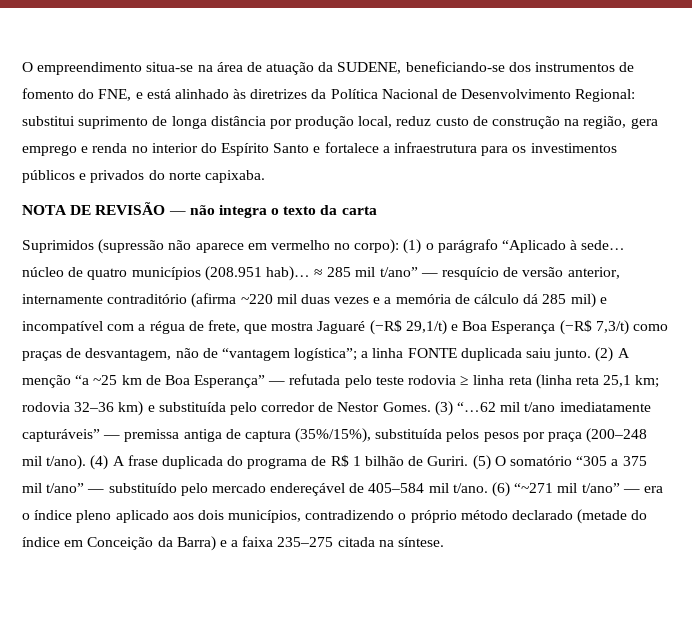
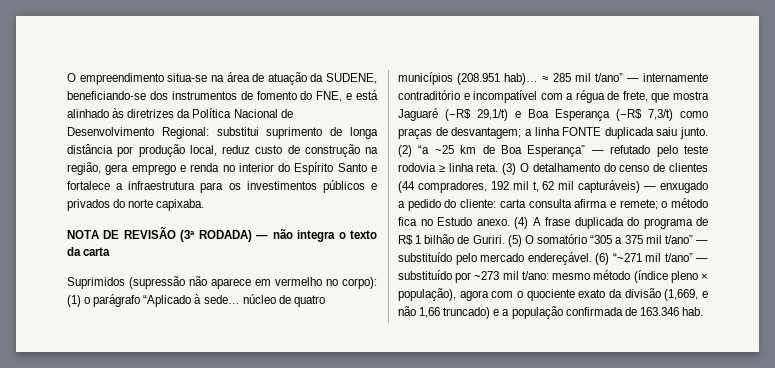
- NOTA DE REVISÃO — não integra o texto da carta
+ NOTA DE REVISÃO (3ª RODADA) — não integra o texto da carta
- ≈ 285 mil t/ano” — resquício de versão anterior, internamente contraditório (afirma ~220 mil duas vezes e a memória de cálculo dá 285 mil) e incompatível com a régua de frete, que mostra Jaguaré (−R$ 29,1/t) e Boa Esperança (−R$ 7,3/t) como praças de desvantagem, não de “vantagem logística”; a linha FONTE duplicada saiu junto.
+ ≈ 285 mil t/ano” — internamente contraditório e incompatível com a régua de frete, que mostra Jaguaré (−R$ 29,1/t) e Boa Esperança (−R$ 7,3/t) como praças de desvantagem; a linha FONTE duplicada saiu junto.
- (2) A menção “a ~25 km de Boa Esperança” — refutada pelo teste rodovia ≥ linha reta (linha reta 25,1 km; rodovia 32–36 km) e substituída pelo corredor de Nestor Gomes. (3) “…62 mil t/ano imediatamente capturáveis” — premissa antiga de captura (35%/15%), substituída pelos pesos por praça (200–248 mil t/ano).
+ (2) “a ~25 km de Boa Esperança” — refutado pelo teste rodovia ≥ linha reta. (3) O detalhamento do censo de clientes (44 compradores, 192 mil t, 62 mil capturáveis) — enxugado a pedido do cliente: carta consulta afirma e remete; o método fica no Estudo anexo.
- (5) O somatório “305 a 375 mil t/ano” — substituído pelo mercado endereçável de 405–584 mil t/ano.
+ (5) O somatório “305 a 375 mil t/ano” — substituído pelo mercado endereçável.
- (6) “~271 mil t/ano” — era o índice pleno aplicado aos dois municípios, contradizendo o próprio método declarado (metade do índice em Conceição da Barra) e a faixa 235–275 citada na síntese.
+ (6) “~271 mil t/ano” — substituído por ~273 mil t/ano: mesmo método (índice pleno × população), agora com o quociente exato da divisão (1,669, e não 1,66 truncado) e a população confirmada de 163.346 hab.

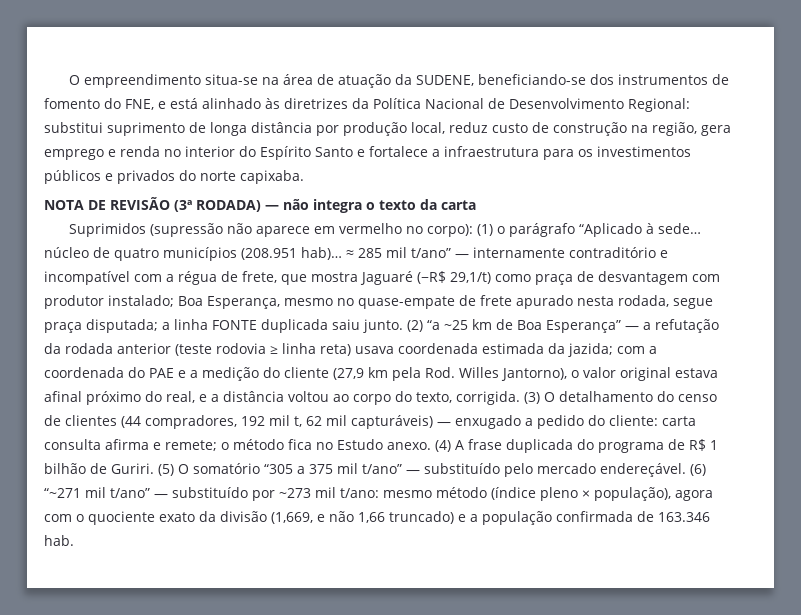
- ≈ 285 mil t/ano” — internamente contraditório e incompatível com a régua de frete, que mostra Jaguaré (−R$ 29,1/t) e Boa Esperança (−R$ 7,3/t) como praças de desvantagem; a linha FONTE duplicada saiu junto.
+ ≈ 285 mil t/ano” — internamente contraditório e incompatível com a régua de frete, que mostra Jaguaré (−R$ 29,1/t) como praça de desvantagem com produtor instalado; Boa Esperança, mesmo no quase-empate de frete apurado nesta rodada, segue praça disputada; a linha FONTE duplicada saiu junto.
- (2) “a ~25 km de Boa Esperança” — refutado pelo teste rodovia ≥ linha reta.
+ (2) “a ~25 km de Boa Esperança” — a refutação da rodada anterior (teste rodovia ≥ linha reta) usava coordenada estimada da jazida; com a coordenada do PAE e a medição do cliente (27,9 km pela Rod. Willes Jantorno), o valor original estava afinal próximo do real, e a distância voltou ao corpo do texto, corrigida.

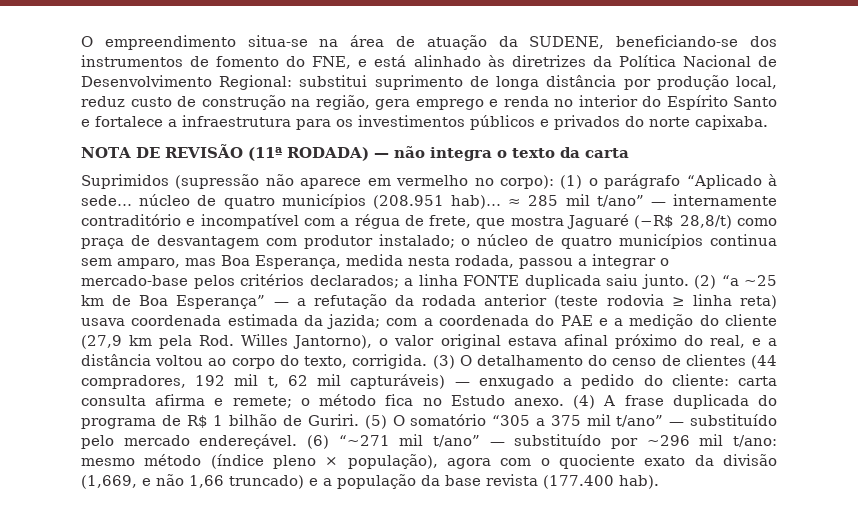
- NOTA DE REVISÃO (3ª RODADA) — não integra o texto da carta
+ NOTA DE REVISÃO (11ª RODADA) — não integra o texto da carta
- ≈ 285 mil t/ano” — internamente contraditório e incompatível com a régua de frete, que mostra Jaguaré (−R$ 29,1/t) como praça de desvantagem com produtor instalado; Boa Esperança, mesmo no quase-empate de frete apurado nesta rodada, segue praça disputada; a linha FONTE duplicada saiu junto.
+ ≈ 285 mil t/ano” — internamente contraditório e incompatível com a régua de frete, que mostra Jaguaré (−R$ 28,8/t) como praça de desvantagem com produtor instalado; o núcleo de quatro municípios continua sem amparo, mas Boa Esperança, medida nesta rodada, passou a integrar o mercado-base pelos critérios declarados; a linha FONTE duplicada saiu junto.
- (6) “~271 mil t/ano” — substituído por ~273 mil t/ano: mesmo método (índice pleno × população), agora com o quociente exato da divisão (1,669, e não 1,66 truncado) e a população confirmada de 163.346 hab.
+ (6) “~271 mil t/ano” — substituído por ~296 mil t/ano: mesmo método (índice pleno × população), agora com o quociente exato da divisão (1,669, e não 1,66 truncado) e a população da base revista (177.400 hab).

